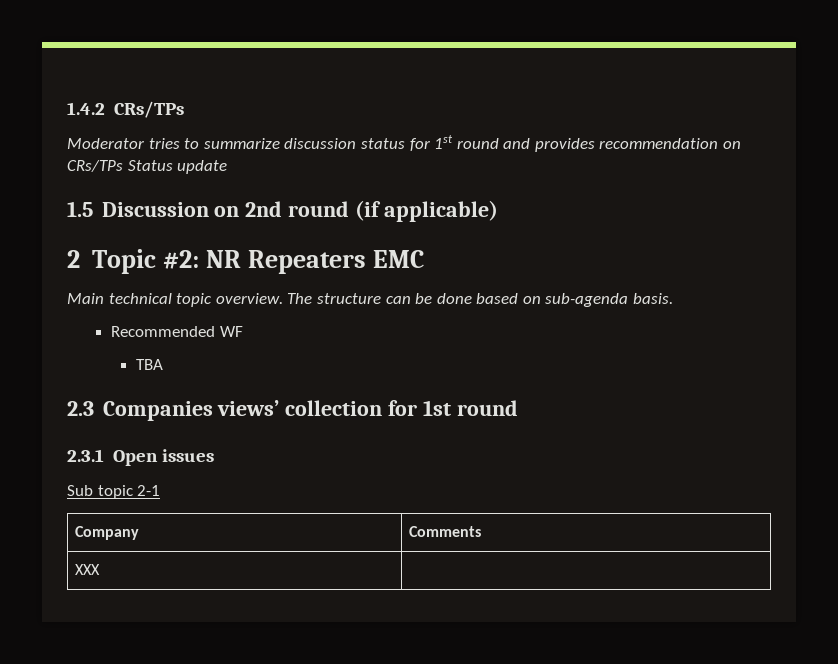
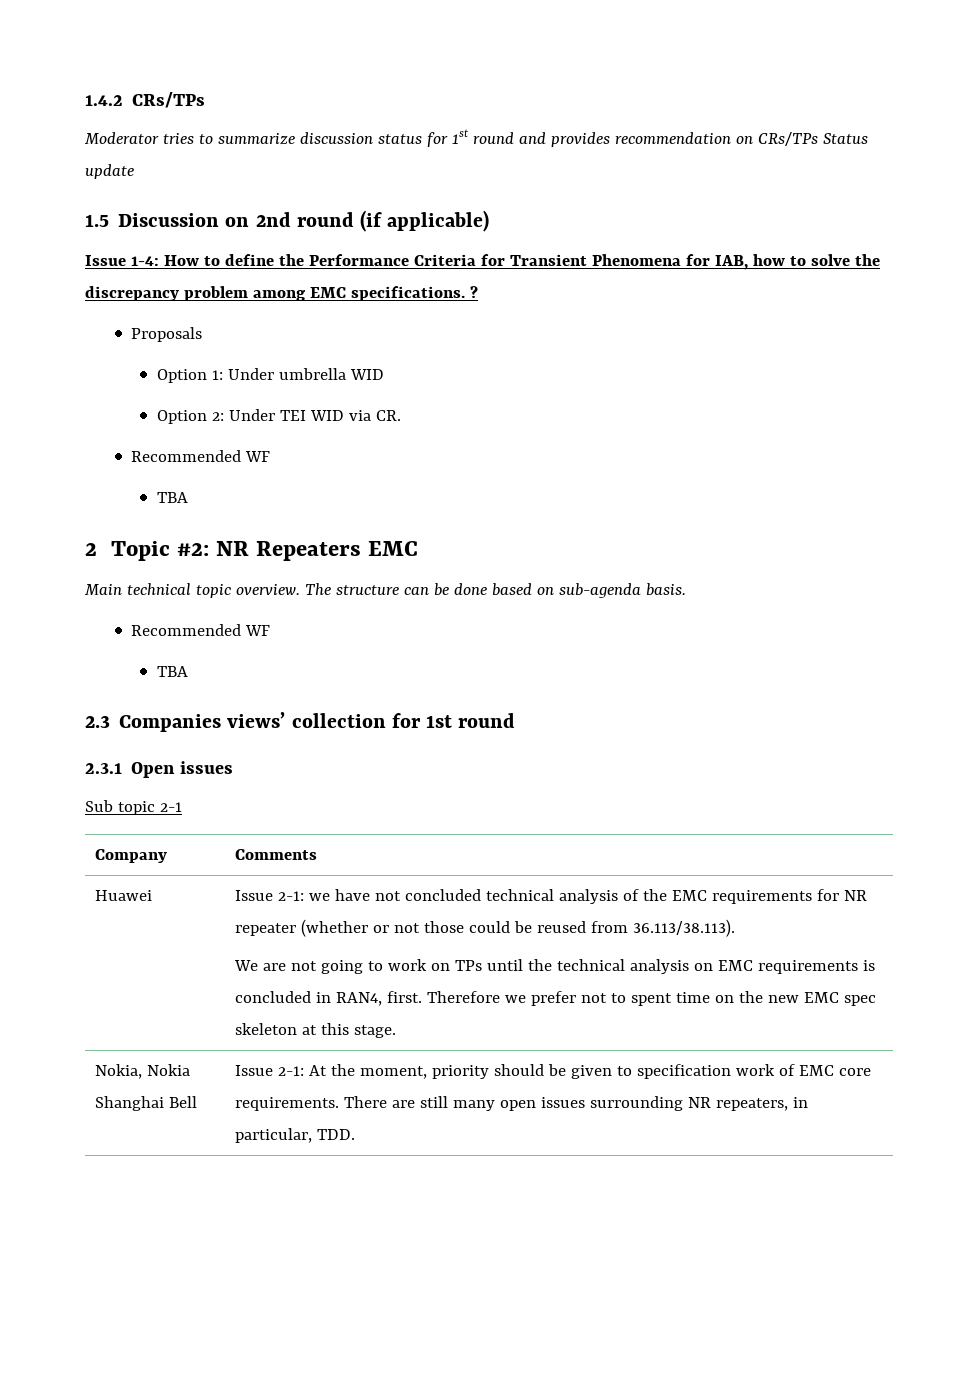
+ Issue 1-4: How to define the Performance Criteria for Transient Phenomena for IAB, how to solve the discrepancy problem among EMC specifications. ?
+ Proposals
+ Option 1: Under umbrella WID
+ Option 2: Under TEI WID via CR.
+ Recommended WF
+ TBA
- XXX
+ Huawei | Issue 2-1: we have not concluded technical analysis of the EMC requirements for NR repeater (whether or not those could be reused from 36.113/38.113).
+ We are not going to work on TPs until the technical analysis on EMC requirements is concluded in RAN4, first. Therefore we prefer not to spent time on the new EMC spec skeleton at this stage.
+ Nokia, Nokia Shanghai Bell | Issue 2-1: At the moment, priority should be given to specification work of EMC core requirements. There are still many open issues surrounding NR repeaters, in particular, TDD.

